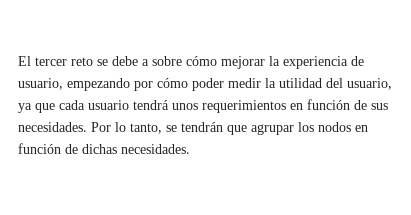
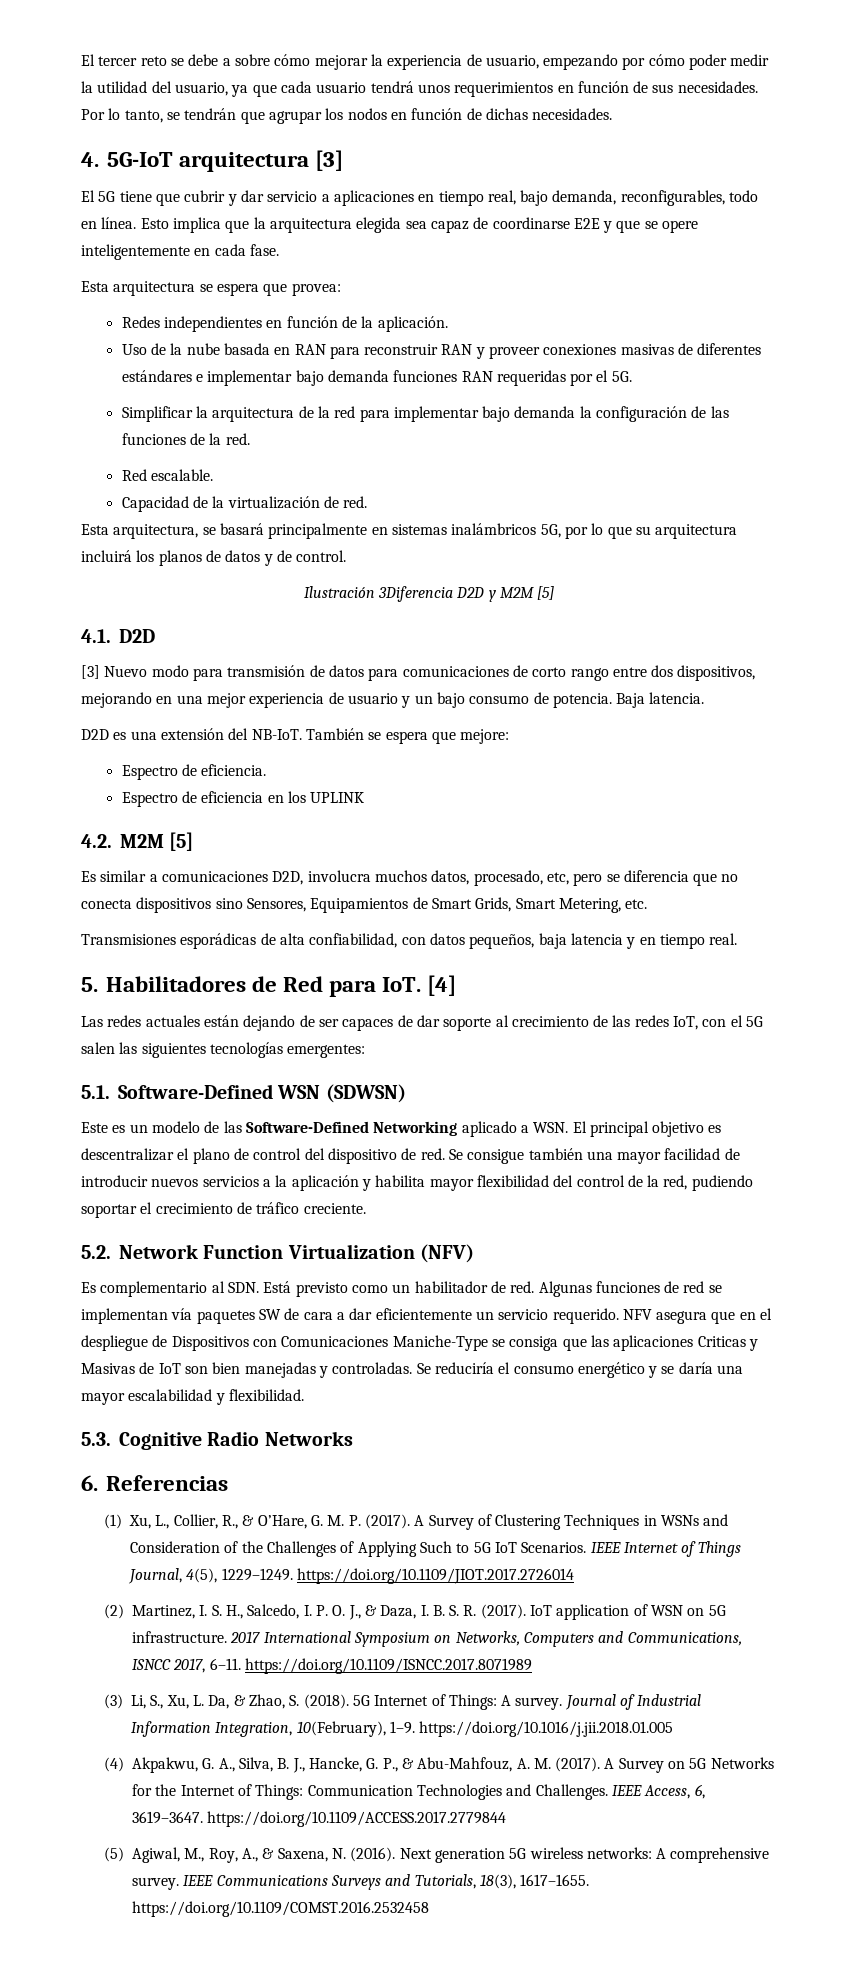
+ 4. 5G-IoT arquitectura [3]
+ El 5G tiene que cubrir y dar servicio a aplicaciones en tiempo real, bajo demanda, reconfigurables, todo en línea. Esto implica que la arquitectura elegida sea capaz de coordinarse E2E y que se opere inteligentemente en cada fase.
+ Esta arquitectura se espera que provea:
+ Redes independientes en función de la aplicación.
+ Uso de la nube basada en RAN para reconstruir RAN y proveer conexiones masivas de diferentes estándares e implementar bajo demanda funciones RAN requeridas por el 5G.
+ Simplificar la arquitectura de la red para implementar bajo demanda la configuración de las funciones de la red.
+ Red escalable.
+ Capacidad de la virtualización de red.
+ Esta arquitectura, se basará principalmente en sistemas inalámbricos 5G, por lo que su arquitectura incluirá los planos de datos y de control.
+ Ilustración 3Diferencia D2D y M2M [5]
+ 4.1. D2D
+ [3] Nuevo modo para transmisión de datos para comunicaciones de corto rango entre dos dispositivos, mejorando en una mejor experiencia de usuario y un bajo consumo de potencia. Baja latencia.
+ D2D es una extensión del NB-IoT. También se espera que mejore:
+ Espectro de eficiencia.
+ Espectro de eficiencia en los UPLINK
+ 4.2. M2M [5]
+ Es similar a comunicaciones D2D, involucra muchos datos, procesado, etc, pero se diferencia que no conecta dispositivos sino Sensores, Equipamientos de Smart Grids, Smart Metering, etc.
+ Transmisiones esporádicas de alta confiabilidad, con datos pequeños, baja latencia y en tiempo real.
+ 5. Habilitadores de Red para IoT. [4]
+ Las redes actuales están dejando de ser capaces de dar soporte al crecimiento de las redes IoT, con el 5G salen las siguientes tecnologías emergentes:
+ 5.1. Software-Defined WSN (SDWSN)
+ Este es un modelo de las Software-Defined Networking aplicado a WSN. El principal objetivo es descentralizar el plano de control del dispositivo de red. Se consigue también una mayor facilidad de introducir nuevos servicios a la aplicación y habilita mayor flexibilidad del control de la red, pudiendo soportar el crecimiento de tráfico creciente.
+ 5.2. Network Function Virtualization (NFV)
+ Es complementario al SDN. Está previsto como un habilitador de red. Algunas funciones de red se implementan vía paquetes SW de cara a dar eficientemente un servicio requerido. NFV asegura que en el despliegue de Dispositivos con Comunicaciones Maniche-Type se consiga que las aplicaciones Criticas y Masivas de IoT son bien manejadas y controladas. Se reduciría el consumo energético y se daría una mayor escalabilidad y flexibilidad.
+ 5.3. Cognitive Radio Networks
+ 6. Referencias
+ (1) Xu, L., Collier, R., & O’Hare, G. M. P. (2017). A Survey of Clustering Techniques in WSNs and Consideration of the Challenges of Applying Such to 5G IoT Scenarios. IEEE Internet of Things Journal, 4(5), 1229–1249. https://doi.org/10.1109/JIOT.2017.2726014
+ (2) Martinez, I. S. H., Salcedo, I. P. O. J., & Daza, I. B. S. R. (2017). IoT application of WSN on 5G infrastructure. 2017 International Symposium on Networks, Computers and Communications, ISNCC 2017, 6–11. https://doi.org/10.1109/ISNCC.2017.8071989
+ (3) Li, S., Xu, L. Da, & Zhao, S. (2018). 5G Internet of Things: A survey. Journal of Industrial Information Integration, 10(February), 1–9. https://doi.org/10.1016/j.jii.2018.01.005
+ (4) Akpakwu, G. A., Silva, B. J., Hancke, G. P., & Abu-Mahfouz, A. M. (2017). A Survey on 5G Networks for the Internet of Things: Communication Technologies and Challenges. IEEE Access, 6, 3619–3647. https://doi.org/10.1109/ACCESS.2017.2779844
+ (5) Agiwal, M., Roy, A., & Saxena, N. (2016). Next generation 5G wireless networks: A comprehensive survey. IEEE Communications Surveys and Tutorials, 18(3), 1617–1655. https://doi.org/10.1109/COMST.2016.2532458

